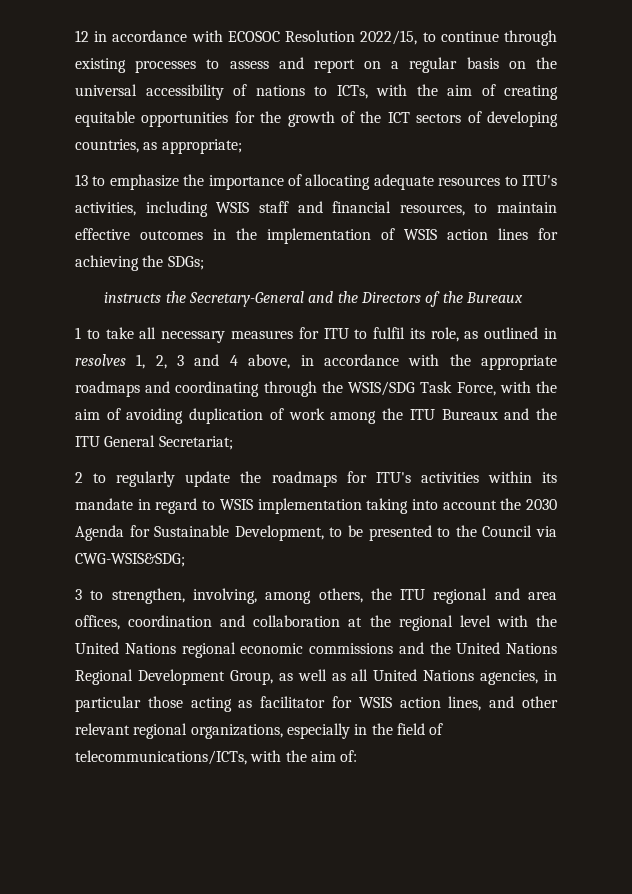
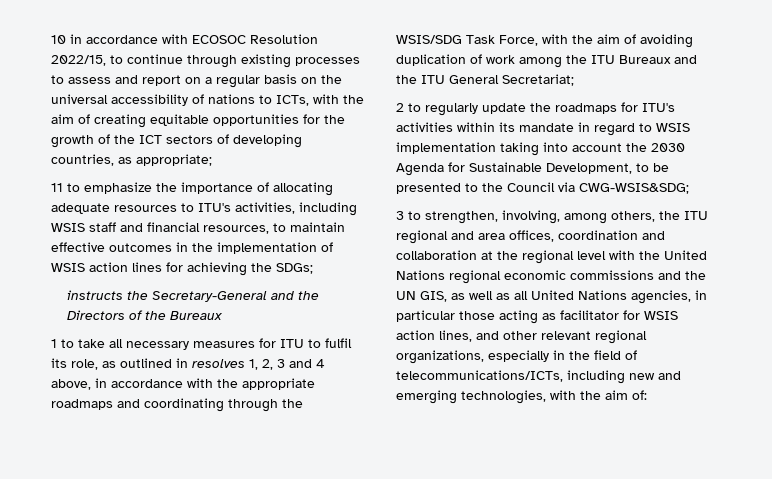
- 12 in accordance with ECOSOC Resolution 2022/15, to continue through existing processes to assess and report on a regular basis on the universal accessibility of nations to ICTs, with the aim of creating equitable opportunities for the growth of the ICT sectors of developing countries, as appropriate;
+ 10 in accordance with ECOSOC Resolution 2022/15, to continue through existing processes to assess and report on a regular basis on the universal accessibility of nations to ICTs, with the aim of creating equitable opportunities for the growth of the ICT sectors of developing countries, as appropriate;
- 13 to emphasize the importance of allocating adequate resources to ITU's activities, including WSIS staff and financial resources, to maintain effective outcomes in the implementation of WSIS action lines for achieving the SDGs;
+ 11 to emphasize the importance of allocating adequate resources to ITU's activities, including WSIS staff and financial resources, to maintain effective outcomes in the implementation of WSIS action lines for achieving the SDGs;
- 3 to strengthen, involving, among others, the ITU regional and area offices, coordination and collaboration at the regional level with the United Nations regional economic commissions and the United Nations Regional Development Group, as well as all United Nations agencies, in particular those acting as facilitator for WSIS action lines, and other relevant regional organizations, especially in the field of telecommunications/ICTs, with the aim of:
+ 3 to strengthen, involving, among others, the ITU regional and area offices, coordination and collaboration at the regional level with the United Nations regional economic commissions and the UN GIS, as well as all United Nations agencies, in particular those acting as facilitator for WSIS action lines, and other relevant regional organizations, especially in the field of telecommunications/ICTs, including new and emerging technologies, with the aim of:

